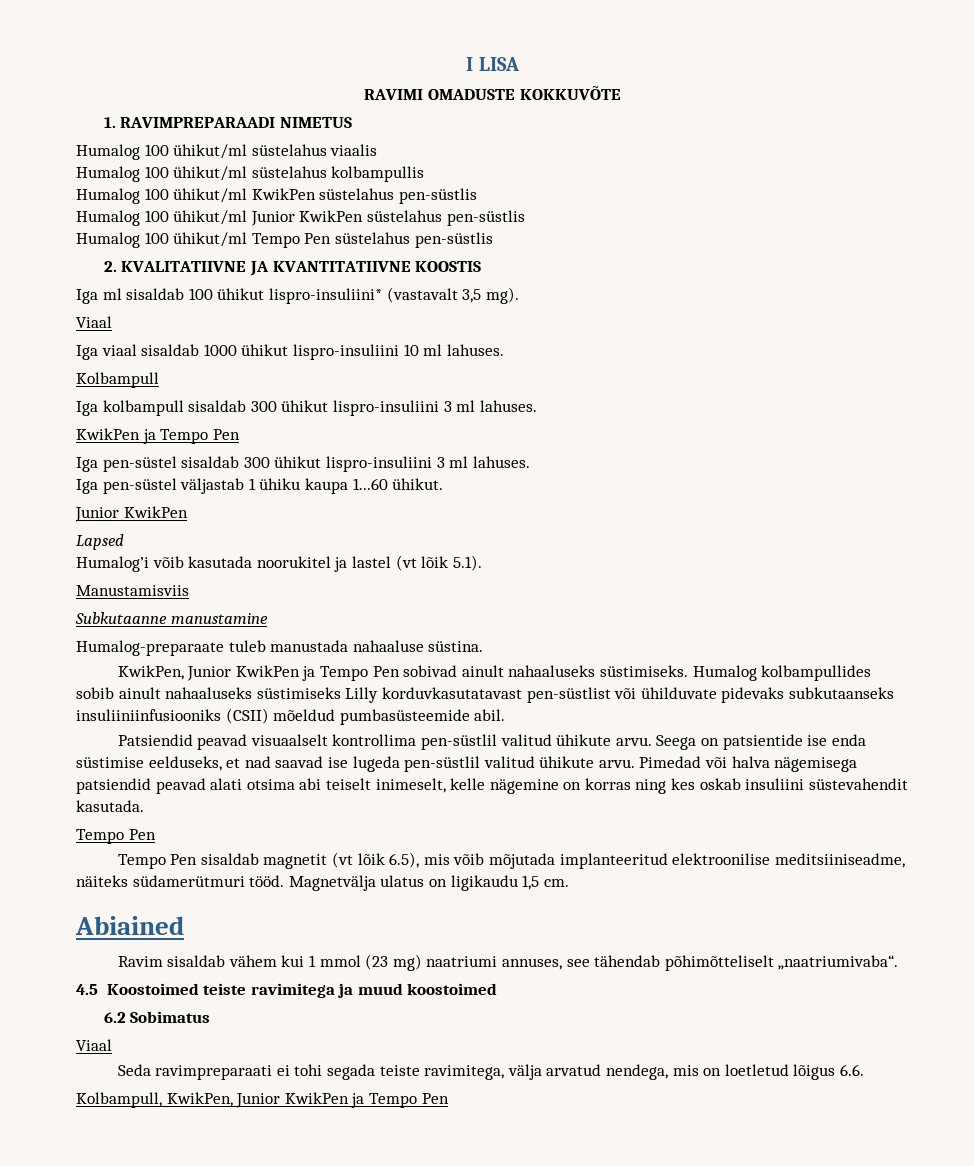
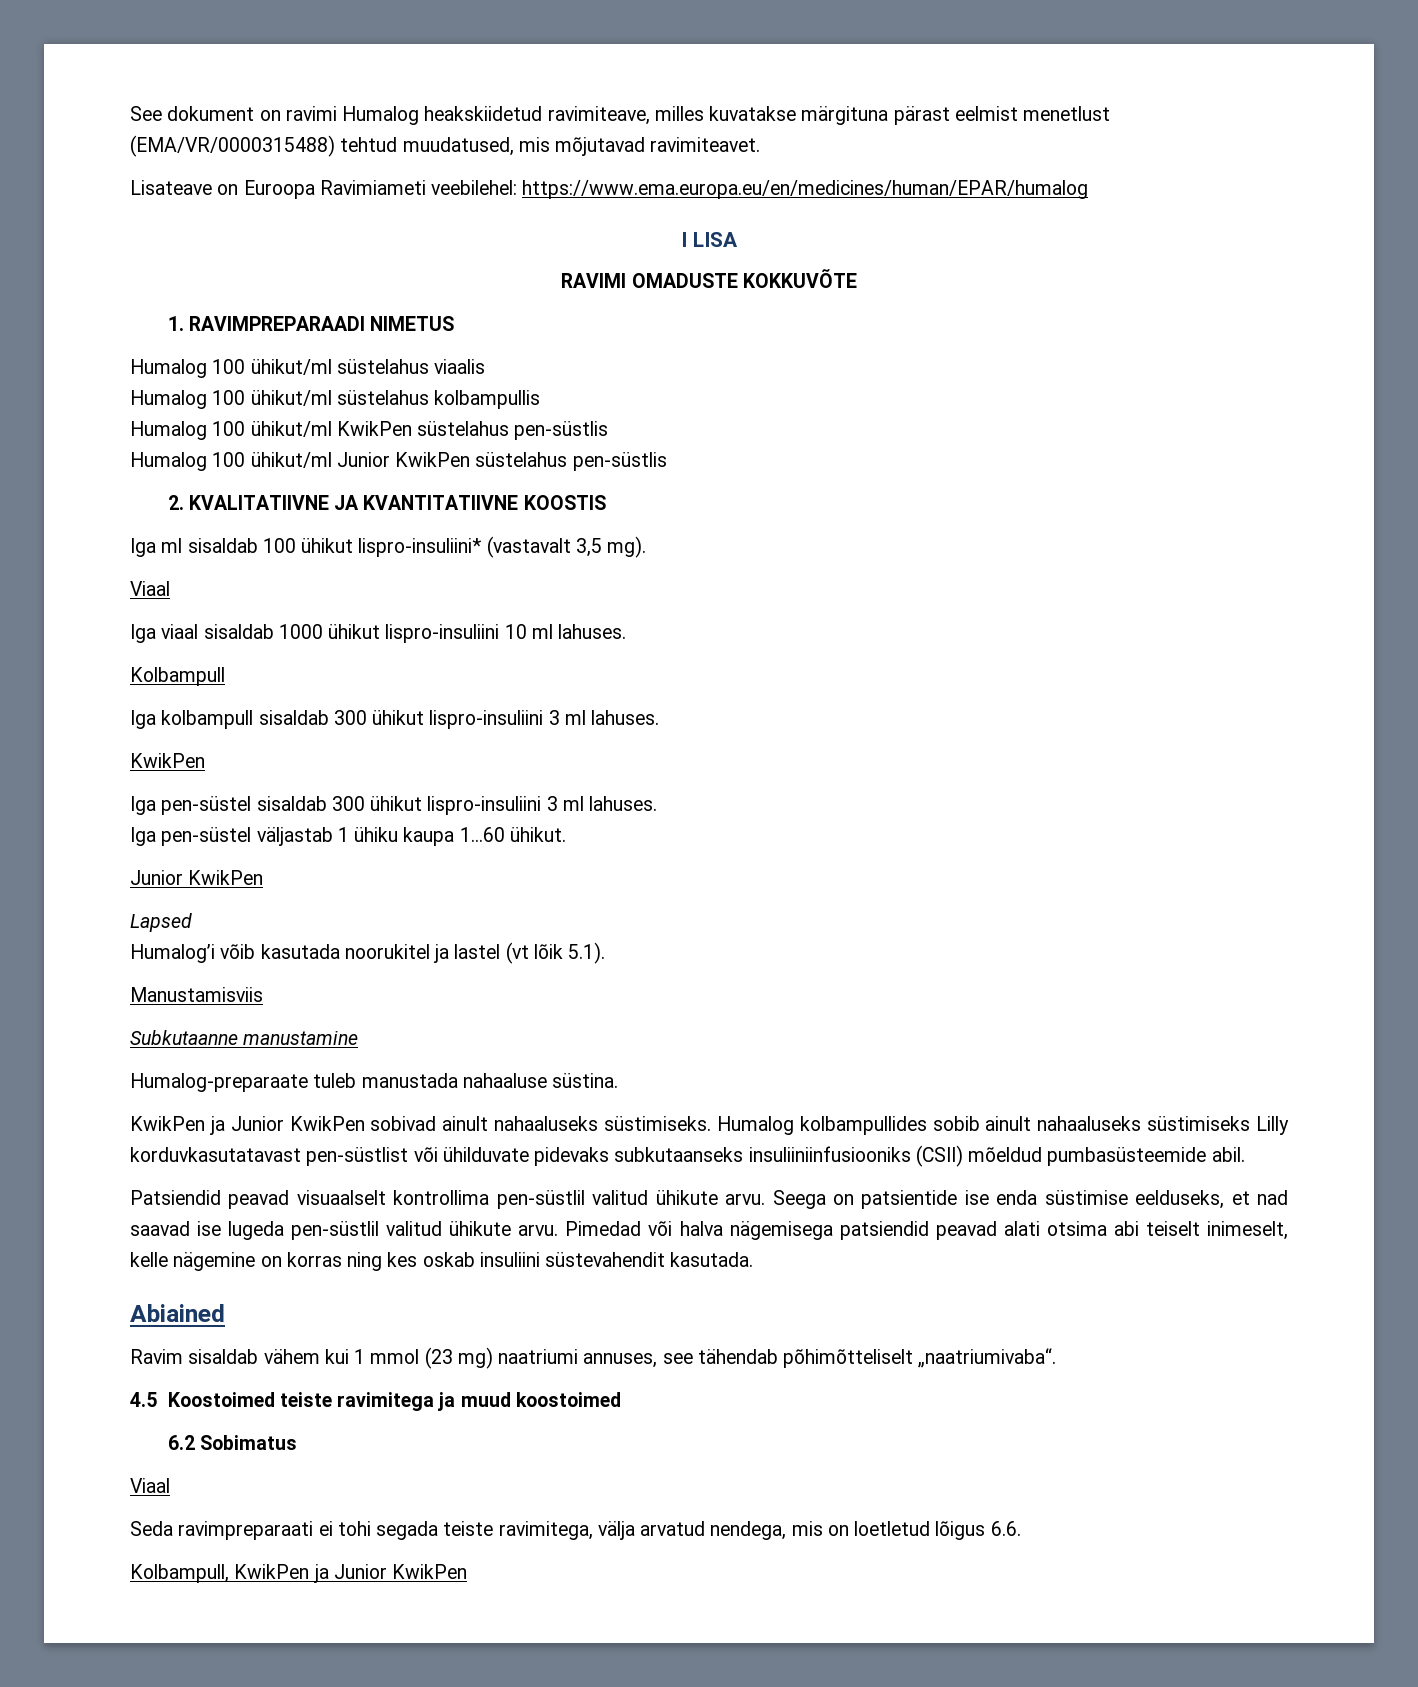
+ See dokument on ravimi Humalog heakskiidetud ravimiteave, milles kuvatakse märgituna pärast eelmist menetlust (EMA/VR/0000315488) tehtud muudatused, mis mõjutavad ravimiteavet.
+ Lisateave on Euroopa Ravimiameti veebilehel: https://www.ema.europa.eu/en/medicines/human/EPAR/humalog
- Humalog 100 ühikut/ml Tempo Pen süstelahus pen-süstlis
  Iga kolbampull sisaldab 300 ühikut lispro-insuliini 3 ml lahuses.
- KwikPen ja Tempo Pen
+ KwikPen
- KwikPen, Junior KwikPen ja Tempo Pen sobivad ainult nahaaluseks süstimiseks.
+ KwikPen ja Junior KwikPen sobivad ainult nahaaluseks süstimiseks.
  Pimedad või halva nägemisega patsiendid peavad alati otsima abi teiselt inimeselt, kelle nägemine on korras ning kes oskab insuliini süstevahendit kasutada.
- Tempo Pen
- Tempo Pen sisaldab magnetit (vt lõik 6.5), mis võib mõjutada implanteeritud elektroonilise meditsiiniseadme, näiteks südamerütmuri tööd. Magnetvälja ulatus on ligikaudu 1,5 cm.
- Kolbampull, KwikPen, Junior KwikPen ja Tempo Pen
+ Kolbampull, KwikPen ja Junior KwikPen

